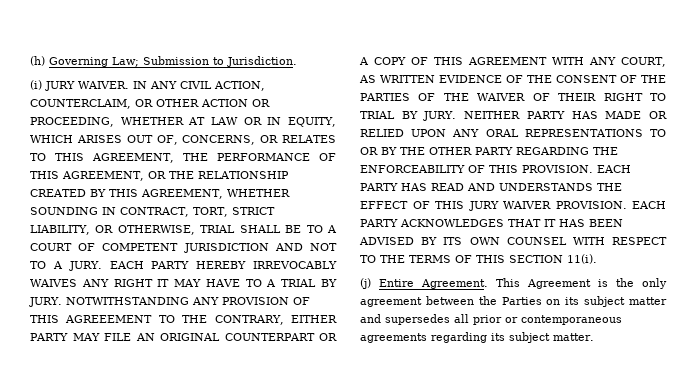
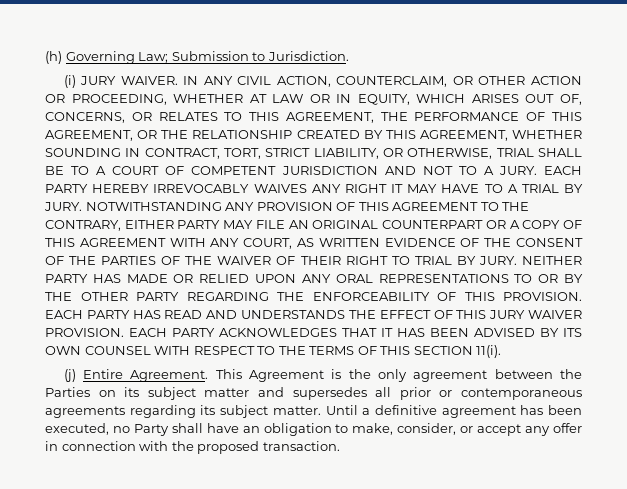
- NOTWITHSTANDING ANY PROVISION OF THIS AGREEEMENT TO THE CONTRARY, EITHER PARTY MAY FILE AN ORIGINAL COUNTERPART OR A COPY OF THIS AGREEMENT WITH ANY COURT, AS WRITTEN EVIDENCE OF THE CONSENT OF THE PARTIES OF THE WAIVER OF THEIR RIGHT TO TRIAL BY JURY.
+ NOTWITHSTANDING ANY PROVISION OF THIS AGREEMENT TO THE CONTRARY, EITHER PARTY MAY FILE AN ORIGINAL COUNTERPART OR A COPY OF THIS AGREEMENT WITH ANY COURT, AS WRITTEN EVIDENCE OF THE CONSENT OF THE PARTIES OF THE WAIVER OF THEIR RIGHT TO TRIAL BY JURY.
+ Until a definitive agreement has been executed, no Party shall have an obligation to make, consider, or accept any offer in connection with the proposed transaction.

